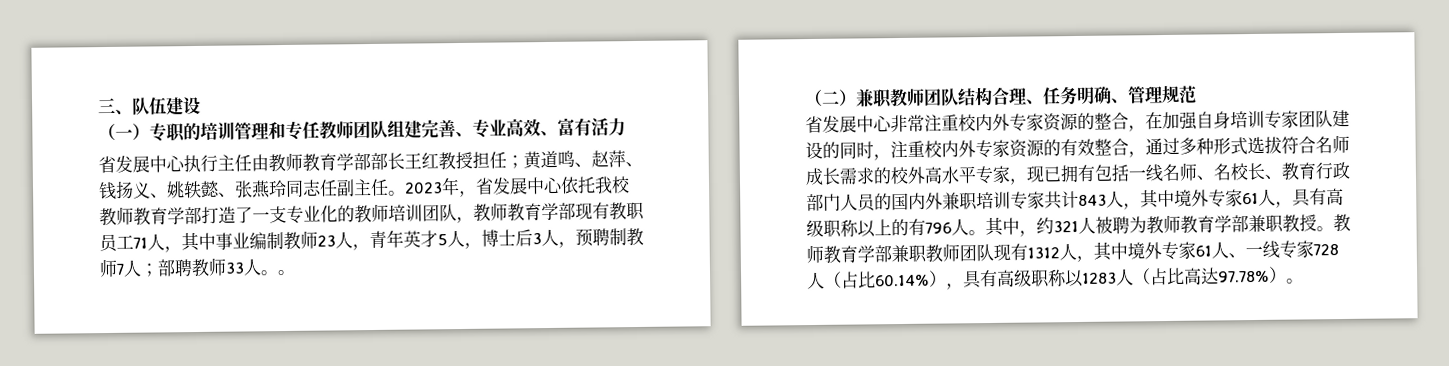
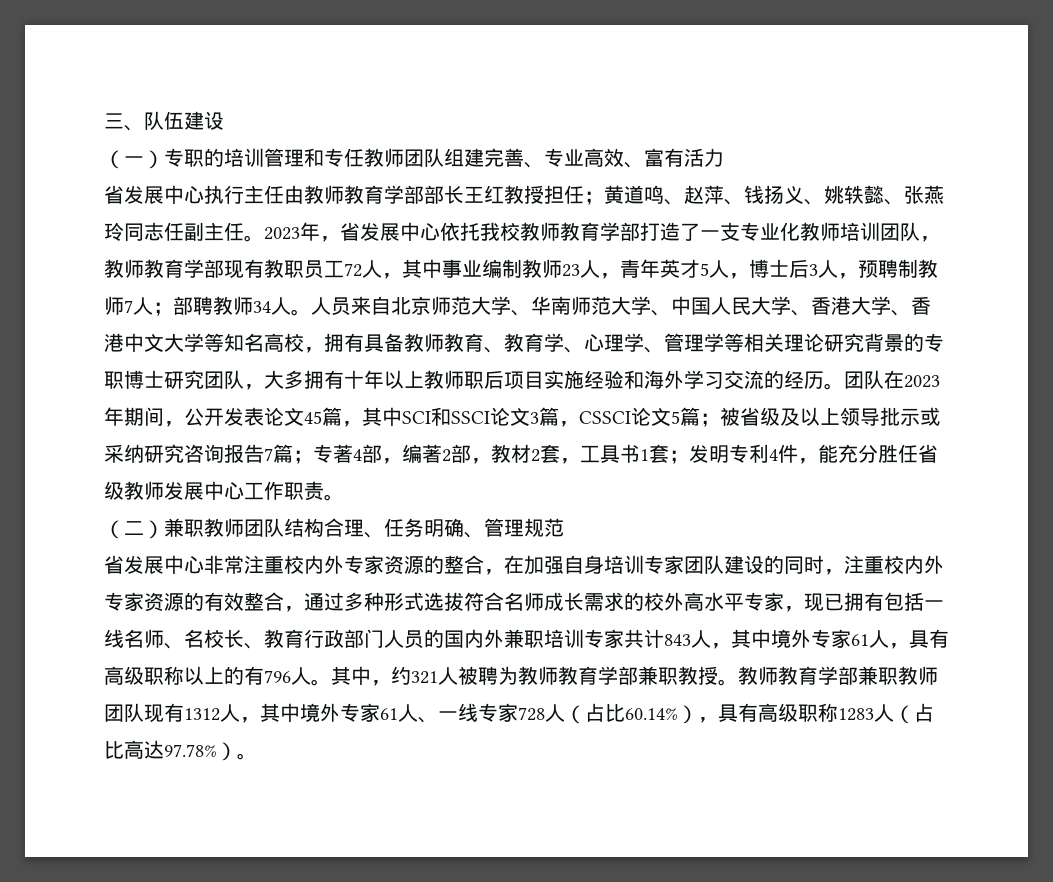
- 2023年，省发展中心依托我校教师教育学部打造了一支专业化的教师培训团队，教师教育学部现有教职员工71人，其中事业编制教师23人，青年英才5人，博士后3人，预聘制教师7人；部聘教师33人。。
+ 2023年，省发展中心依托我校教师教育学部打造了一支专业化教师培训团队，教师教育学部现有教职员工72人，其中事业编制教师23人，青年英才5人，博士后3人，预聘制教师7人；部聘教师34人。人员来自北京师范大学、华南师范大学、中国人民大学、香港大学、香港中文大学等知名高校，拥有具备教师教育、教育学、心理学、管理学等相关理论研究背景的专职博士研究团队，大多拥有十年以上教师职后项目实施经验和海外学习交流的经历。团队在2023年期间，公开发表论文45篇，其中SCI和SSCI论文3篇，CSSCI论文5篇；被省级及以上领导批示或采纳研究咨询报告7篇；专著4部，编著2部，教材2套，工具书1套；发明专利4件，能充分胜任省级教师发展中心工作职责。
- 教师教育学部兼职教师团队现有1312人，其中境外专家61人、一线专家728人（占比60.14%），具有高级职称以1283人（占比高达97.78%）。
+ 教师教育学部兼职教师团队现有1312人，其中境外专家61人、一线专家728人（占比60.14%），具有高级职称1283人（占比高达97.78%）。

